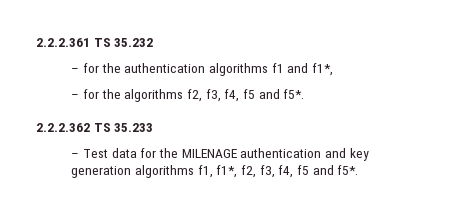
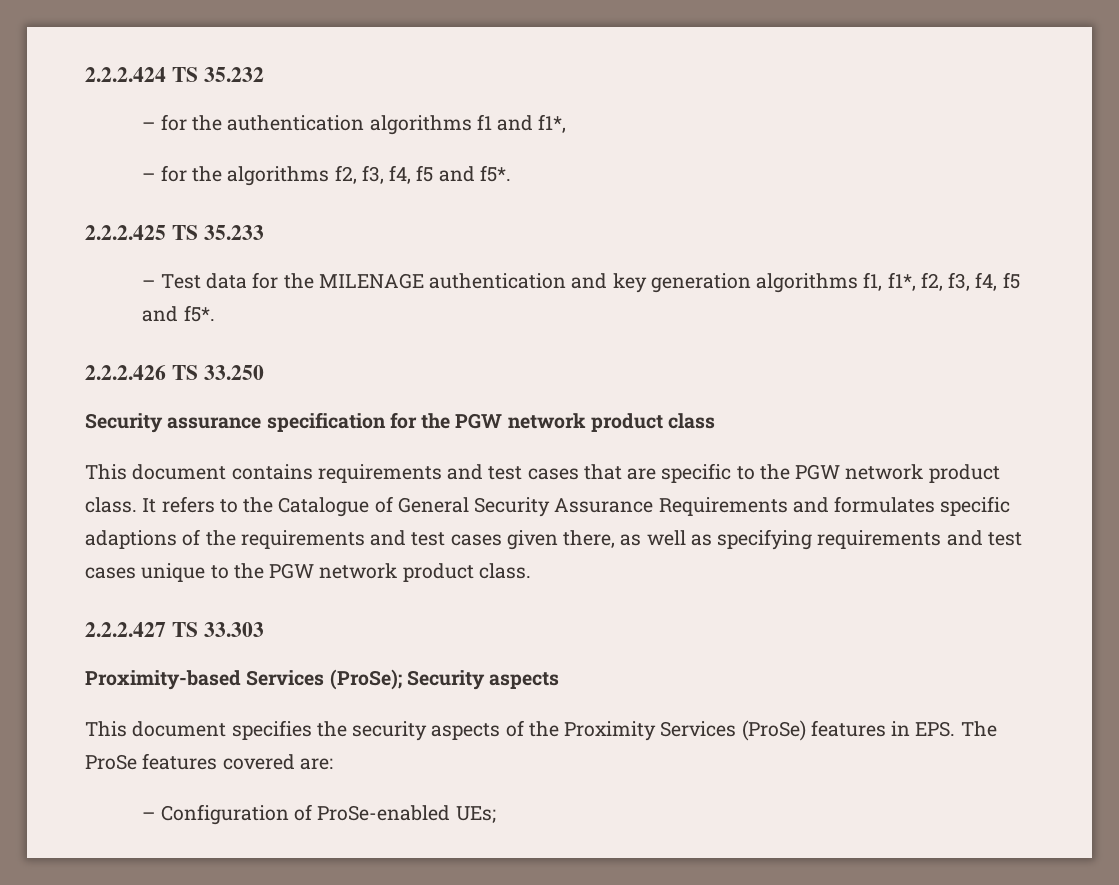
- 2.2.2.361 TS 35.232
+ 2.2.2.424 TS 35.232
- 2.2.2.362 TS 35.233
+ 2.2.2.425 TS 35.233
+ 2.2.2.426 TS 33.250
+ Security assurance specification for the PGW network product class
+ This document contains requirements and test cases that are specific to the PGW network product class. It refers to the Catalogue of General Security Assurance Requirements and formulates specific adaptions of the requirements and test cases given there, as well as specifying requirements and test cases unique to the PGW network product class.
+ 2.2.2.427 TS 33.303
+ Proximity-based Services (ProSe); Security aspects
+ This document specifies the security aspects of the Proximity Services (ProSe) features in EPS. The ProSe features covered are:
+ – Configuration of ProSe-enabled UEs;

